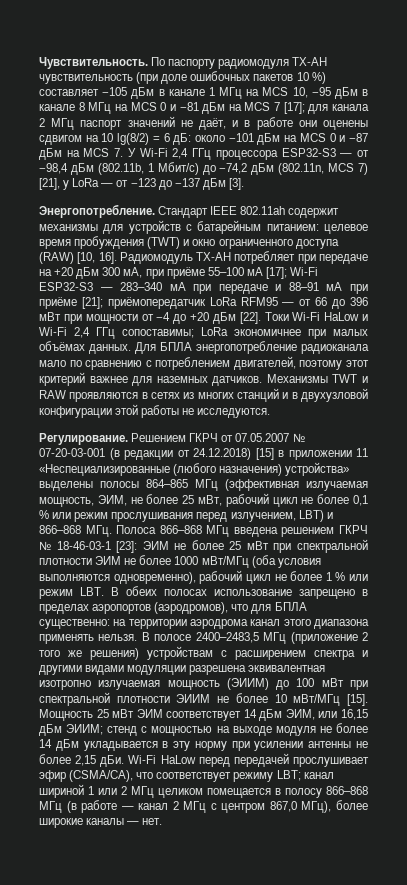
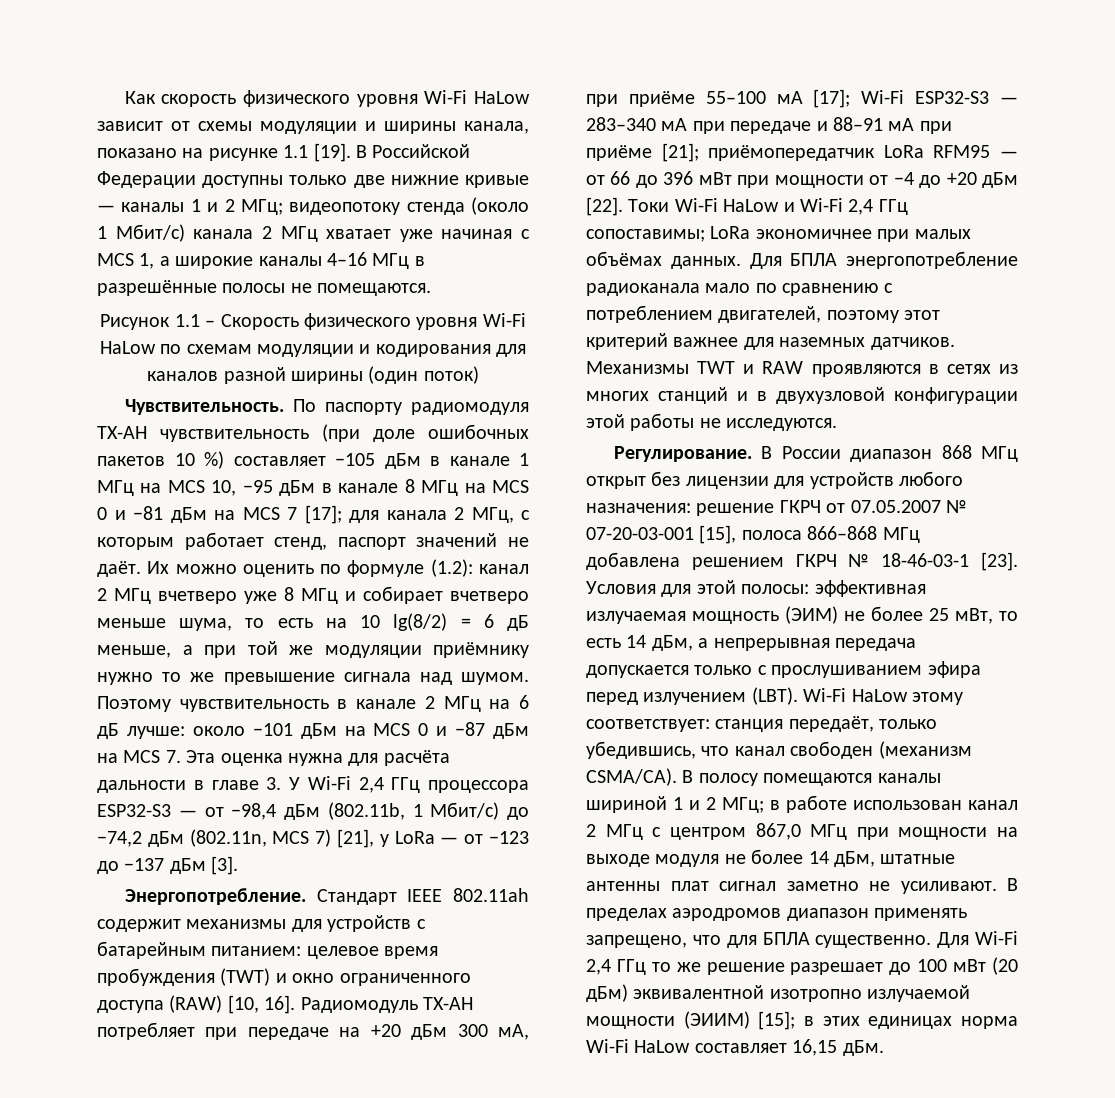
+ Как скорость физического уровня Wi-Fi HaLow зависит от схемы модуляции и ширины канала, показано на рисунке 1.1 [19]. В Российской Федерации доступны только две нижние кривые — каналы 1 и 2 МГц; видеопотоку стенда (около 1 Мбит/с) канала 2 МГц хватает уже начиная с MCS 1, а широкие каналы 4–16 МГц в разрешённые полосы не помещаются.
+ Рисунок 1.1 – Скорость физического уровня Wi-Fi HaLow по схемам модуляции и кодирования для каналов разной ширины (один поток)
- для канала 2 МГц паспорт значений не даёт, и в работе они оценены сдвигом на 10 lg(8/2) = 6 дБ:
+ для канала 2 МГц, с которым работает стенд, паспорт значений не даёт. Их можно оценить по формуле (1.2): канал 2 МГц вчетверо уже 8 МГц и собирает вчетверо меньше шума, то есть на 10 lg(8/2) = 6 дБ меньше, а при той же модуляции приёмнику нужно то же превышение сигнала над шумом. Поэтому чувствительность в канале 2 МГц на 6 дБ лучше:
- около −101 дБм на MCS 0 и −87 дБм на MCS 7. У Wi-Fi 2,4 ГГц процессора ESP32-S3 — от −98,4 дБм (802.11b, 1 Мбит/с) до −74,2 дБм (802.11n, MCS 7) [21], у LoRa — от −123 до −137 дБм [3].
+ около −101 дБм на MCS 0 и −87 дБм на MCS 7. Эта оценка нужна для расчёта дальности в главе 3. У Wi-Fi 2,4 ГГц процессора ESP32-S3 — от −98,4 дБм (802.11b, 1 Мбит/с) до −74,2 дБм (802.11n, MCS 7) [21], у LoRa — от −123 до −137 дБм [3].
- Решением ГКРЧ от 07.05.2007 № 07-20-03-001 (в редакции от 24.12.2018) [15] в приложении 11 «Неспециализированные (любого назначения) устройства» выделены полосы 864–865 МГц (эффективная излучаемая мощность, ЭИМ, не более 25 мВт, рабочий цикл не более 0,1 % или режим прослушивания перед излучением, LBT) и 866–868 МГц. Полоса 866–868 МГц введена решением ГКРЧ № 18-46-03-1 [23]: ЭИМ не более 25 мВт при спектральной плотности ЭИМ не более 1000 мВт/МГц (оба условия выполняются одновременно), рабочий цикл не более 1 % или режим LBT. В обеих полосах использование запрещено в пределах аэропортов (аэродромов), что для БПЛА существенно: на территории аэродрома канал этого диапазона применять нельзя. В полосе 2400–2483,5 МГц (приложение 2 того же решения) устройствам с расширением спектра и другими видами модуляции разрешена эквивалентная изотропно излучаемая мощность (ЭИИМ) до 100 мВт при спектральной плотности ЭИИМ не более 10 мВт/МГц [15]. Мощность 25 мВт ЭИМ соответствует 14 дБм ЭИМ, или 16,15 дБм ЭИИМ; стенд с мощностью на выходе модуля не более 14 дБм укладывается в эту норму при усилении антенны не более 2,15 дБи. Wi-Fi HaLow перед передачей прослушивает эфир (CSMA/CA), что соответствует режиму LBT; канал шириной 1 или 2 МГц целиком помещается в полосу 866–868 МГц (в работе — канал 2 МГц с центром 867,0 МГц), более широкие каналы — нет.
+ В России диапазон 868 МГц открыт без лицензии для устройств любого назначения: решение ГКРЧ от 07.05.2007 № 07-20-03-001 [15], полоса 866–868 МГц добавлена решением ГКРЧ № 18-46-03-1 [23]. Условия для этой полосы: эффективная излучаемая мощность (ЭИМ) не более 25 мВт, то есть 14 дБм, а непрерывная передача допускается только с прослушиванием эфира перед излучением (LBT). Wi-Fi HaLow этому соответствует: станция передаёт, только убедившись, что канал свободен (механизм CSMA/CA). В полосу помещаются каналы шириной 1 и 2 МГц; в работе использован канал 2 МГц с центром 867,0 МГц при мощности на выходе модуля не более 14 дБм, штатные антенны плат сигнал заметно не усиливают. В пределах аэродромов диапазон применять запрещено, что для БПЛА существенно. Для Wi-Fi 2,4 ГГц то же решение разрешает до 100 мВт (20 дБм) эквивалентной изотропно излучаемой мощности (ЭИИМ) [15]; в этих единицах норма Wi-Fi HaLow составляет 16,15 дБм.

